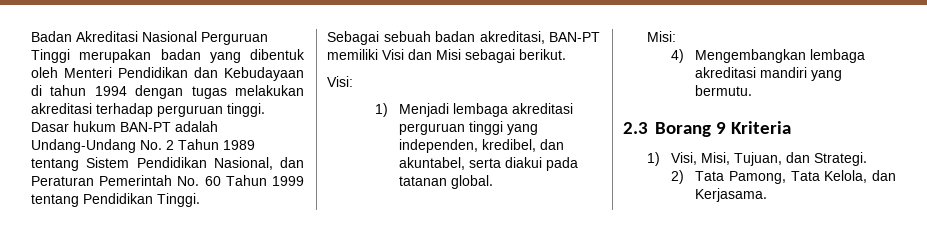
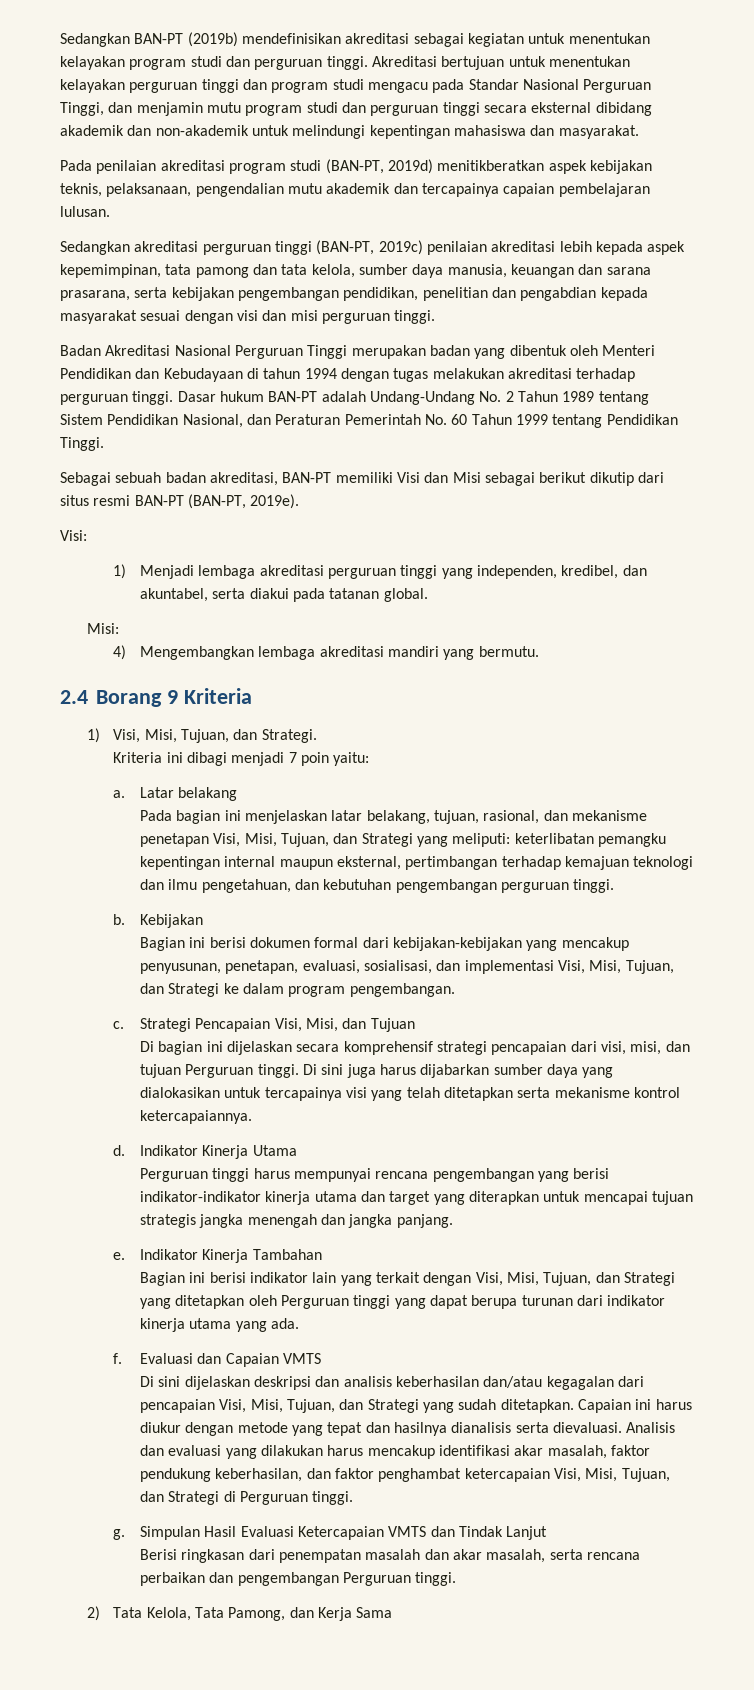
+ Sedangkan BAN-PT (2019b) mendefinisikan akreditasi sebagai kegiatan untuk menentukan kelayakan program studi dan perguruan tinggi. Akreditasi bertujuan untuk menentukan kelayakan perguruan tinggi dan program studi mengacu pada Standar Nasional Perguruan Tinggi, dan menjamin mutu program studi dan perguruan tinggi secara eksternal dibidang akademik dan non-akademik untuk melindungi kepentingan mahasiswa dan masyarakat.
+ Pada penilaian akreditasi program studi (BAN-PT, 2019d) menitikberatkan aspek kebijakan teknis, pelaksanaan, pengendalian mutu akademik dan tercapainya capaian pembelajaran lulusan.
+ Sedangkan akreditasi perguruan tinggi (BAN-PT, 2019c) penilaian akreditasi lebih kepada aspek kepemimpinan, tata pamong dan tata kelola, sumber daya manusia, keuangan dan sarana prasarana, serta kebijakan pengembangan pendidikan, penelitian dan pengabdian kepada masyarakat sesuai dengan visi dan misi perguruan tinggi.
- Sebagai sebuah badan akreditasi, BAN-PT memiliki Visi dan Misi sebagai berikut.
+ Sebagai sebuah badan akreditasi, BAN-PT memiliki Visi dan Misi sebagai berikut dikutip dari situs resmi BAN-PT (BAN-PT, 2019e).
- 2.3 Borang 9 Kriteria
+ 2.4 Borang 9 Kriteria
- 2) Tata Pamong, Tata Kelola, dan Kerjasama.
+ Kriteria ini dibagi menjadi 7 poin yaitu:
+ a. Latar belakang
+ Pada bagian ini menjelaskan latar belakang, tujuan, rasional, dan mekanisme penetapan Visi, Misi, Tujuan, dan Strategi yang meliputi: keterlibatan pemangku kepentingan internal maupun eksternal, pertimbangan terhadap kemajuan teknologi dan ilmu pengetahuan, dan kebutuhan pengembangan perguruan tinggi.
+ b. Kebijakan
+ Bagian ini berisi dokumen formal dari kebijakan-kebijakan yang mencakup penyusunan, penetapan, evaluasi, sosialisasi, dan implementasi Visi, Misi, Tujuan, dan Strategi ke dalam program pengembangan.
+ c. Strategi Pencapaian Visi, Misi, dan Tujuan
+ Di bagian ini dijelaskan secara komprehensif strategi pencapaian dari visi, misi, dan tujuan Perguruan tinggi. Di sini juga harus dijabarkan sumber daya yang dialokasikan untuk tercapainya visi yang telah ditetapkan serta mekanisme kontrol ketercapaiannya.
+ d. Indikator Kinerja Utama
+ Perguruan tinggi harus mempunyai rencana pengembangan yang berisi indikator-indikator kinerja utama dan target yang diterapkan untuk mencapai tujuan strategis jangka menengah dan jangka panjang.
+ e. Indikator Kinerja Tambahan
+ Bagian ini berisi indikator lain yang terkait dengan Visi, Misi, Tujuan, dan Strategi yang ditetapkan oleh Perguruan tinggi yang dapat berupa turunan dari indikator kinerja utama yang ada.
+ f. Evaluasi dan Capaian VMTS
+ Di sini dijelaskan deskripsi dan analisis keberhasilan dan/atau kegagalan dari pencapaian Visi, Misi, Tujuan, dan Strategi yang sudah ditetapkan. Capaian ini harus diukur dengan metode yang tepat dan hasilnya dianalisis serta dievaluasi. Analisis dan evaluasi yang dilakukan harus mencakup identifikasi akar masalah, faktor pendukung keberhasilan, dan faktor penghambat ketercapaian Visi, Misi, Tujuan, dan Strategi di Perguruan tinggi.
+ g. Simpulan Hasil Evaluasi Ketercapaian VMTS dan Tindak Lanjut
+ Berisi ringkasan dari penempatan masalah dan akar masalah, serta rencana perbaikan dan pengembangan Perguruan tinggi.
+ 2) Tata Kelola, Tata Pamong, dan Kerja Sama

